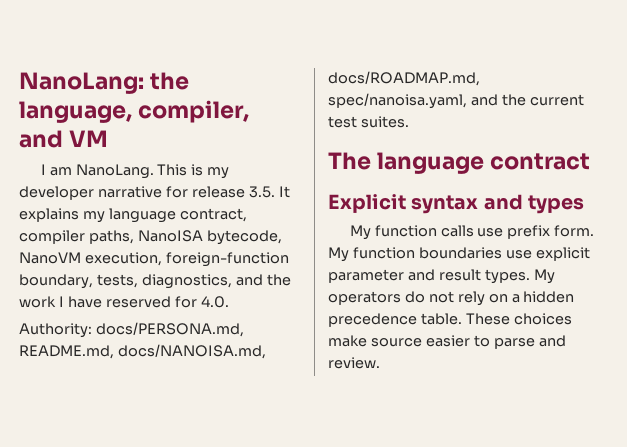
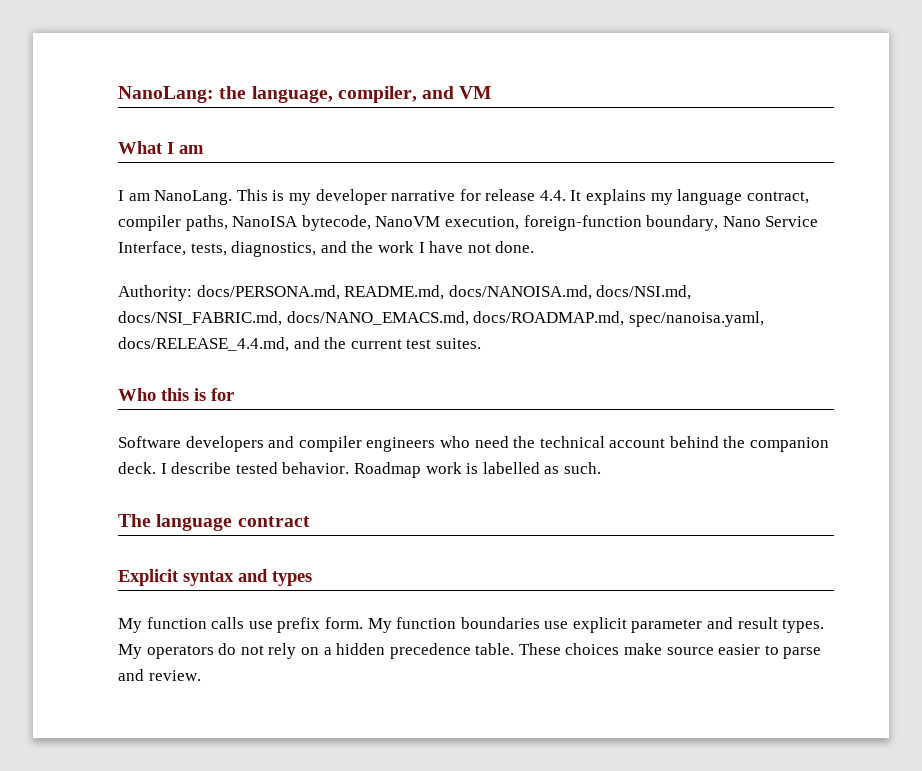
+ What I am
- This is my developer narrative for release 3.5. It explains my language contract, compiler paths, NanoISA bytecode, NanoVM execution, foreign-function boundary, tests, diagnostics, and the work I have reserved for 4.0.
+ This is my developer narrative for release 4.4. It explains my language contract, compiler paths, NanoISA bytecode, NanoVM execution, foreign-function boundary, Nano Service Interface, tests, diagnostics, and the work I have not done.
- Authority: docs/PERSONA.md, README.md, docs/NANOISA.md, docs/ROADMAP.md, spec/nanoisa.yaml, and the current test suites.
+ Authority: docs/PERSONA.md, README.md, docs/NANOISA.md, docs/NSI.md, docs/NSI_FABRIC.md, docs/NANO_EMACS.md, docs/ROADMAP.md, spec/nanoisa.yaml, docs/RELEASE_4.4.md, and the current test suites.
+ Who this is for
+ Software developers and compiler engineers who need the technical account behind the companion deck. I describe tested behavior. Roadmap work is labelled as such.

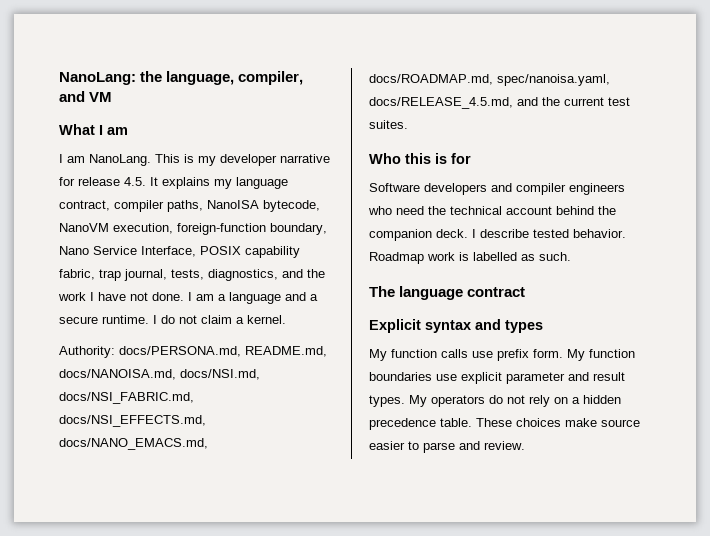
- This is my developer narrative for release 4.4. It explains my language contract, compiler paths, NanoISA bytecode, NanoVM execution, foreign-function boundary, Nano Service Interface, tests, diagnostics, and the work I have not done.
+ This is my developer narrative for release 4.5. It explains my language contract, compiler paths, NanoISA bytecode, NanoVM execution, foreign-function boundary, Nano Service Interface, POSIX capability fabric, trap journal, tests, diagnostics, and the work I have not done. I am a language and a secure runtime. I do not claim a kernel.
- Authority: docs/PERSONA.md, README.md, docs/NANOISA.md, docs/NSI.md, docs/NSI_FABRIC.md, docs/NANO_EMACS.md, docs/ROADMAP.md, spec/nanoisa.yaml, docs/RELEASE_4.4.md, and the current test suites.
+ Authority: docs/PERSONA.md, README.md, docs/NANOISA.md, docs/NSI.md, docs/NSI_FABRIC.md, docs/NSI_EFFECTS.md, docs/NANO_EMACS.md, docs/ROADMAP.md, spec/nanoisa.yaml, docs/RELEASE_4.5.md, and the current test suites.

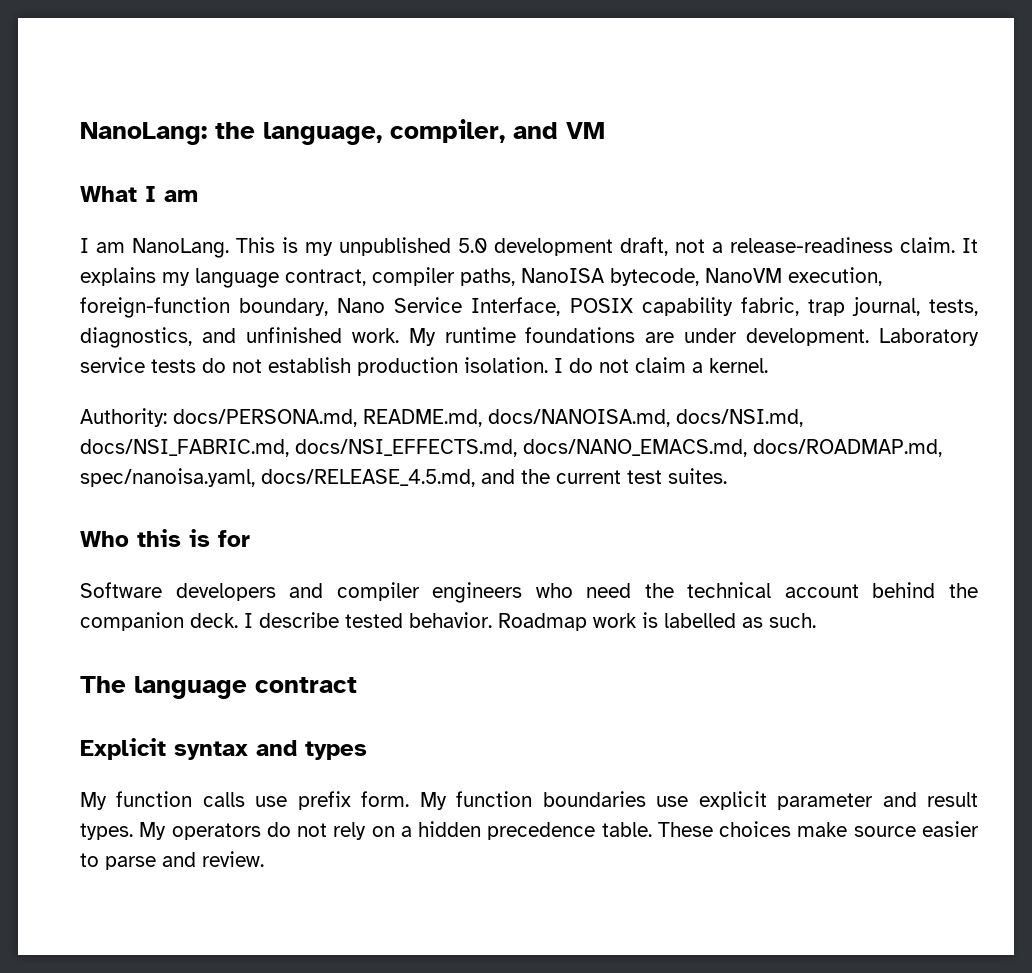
- This is my developer narrative for release 4.5. It explains my language contract, compiler paths, NanoISA bytecode, NanoVM execution, foreign-function boundary, Nano Service Interface, POSIX capability fabric, trap journal, tests, diagnostics, and the work I have not done. I am a language and a secure runtime.
+ This is my unpublished 5.0 development draft, not a release-readiness claim. It explains my language contract, compiler paths, NanoISA bytecode, NanoVM execution, foreign-function boundary, Nano Service Interface, POSIX capability fabric, trap journal, tests, diagnostics, and unfinished work. My runtime foundations are under development. Laboratory service tests do not establish production isolation.

